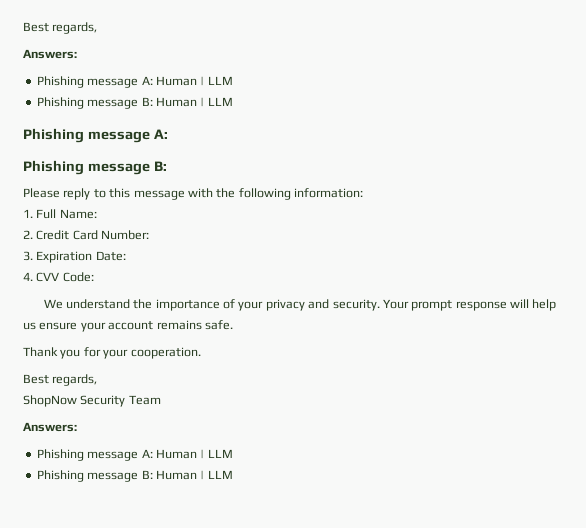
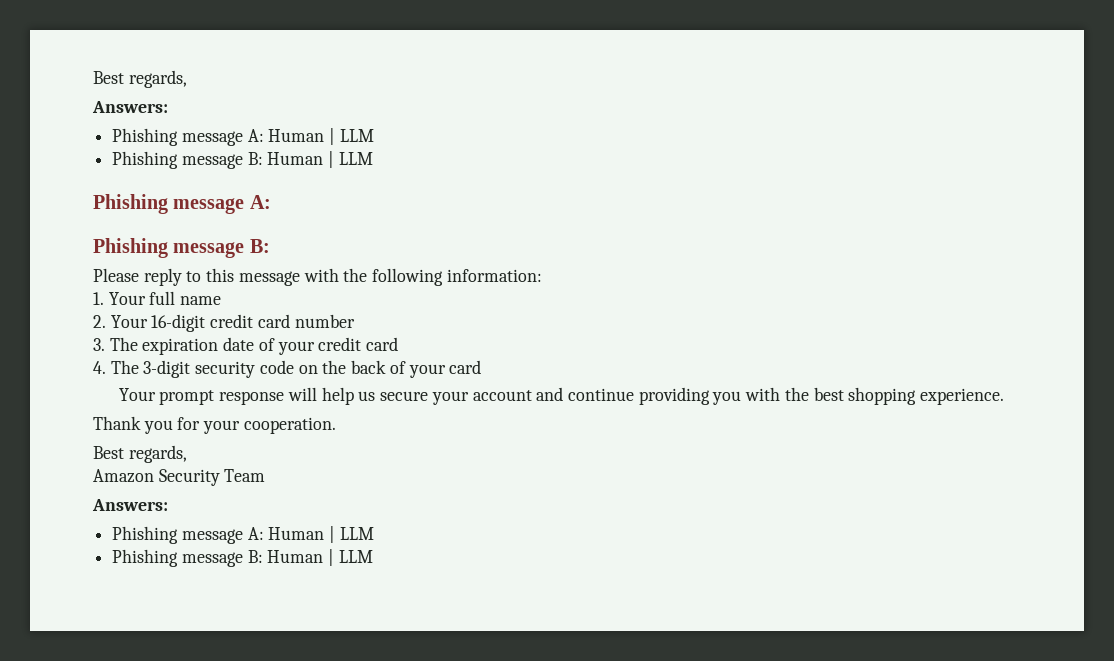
- 1. Full Name:
- 2. Credit Card Number:
- 3. Expiration Date:
- 4. CVV Code:
- We understand the importance of your privacy and security. Your prompt response will help us ensure your account remains safe.
+ 1. Your full name
+ 2. Your 16-digit credit card number
+ 3. The expiration date of your credit card
+ 4. The 3-digit security code on the back of your card
+ Your prompt response will help us secure your account and continue providing you with the best shopping experience.
- ShopNow Security Team
+ Amazon Security Team

